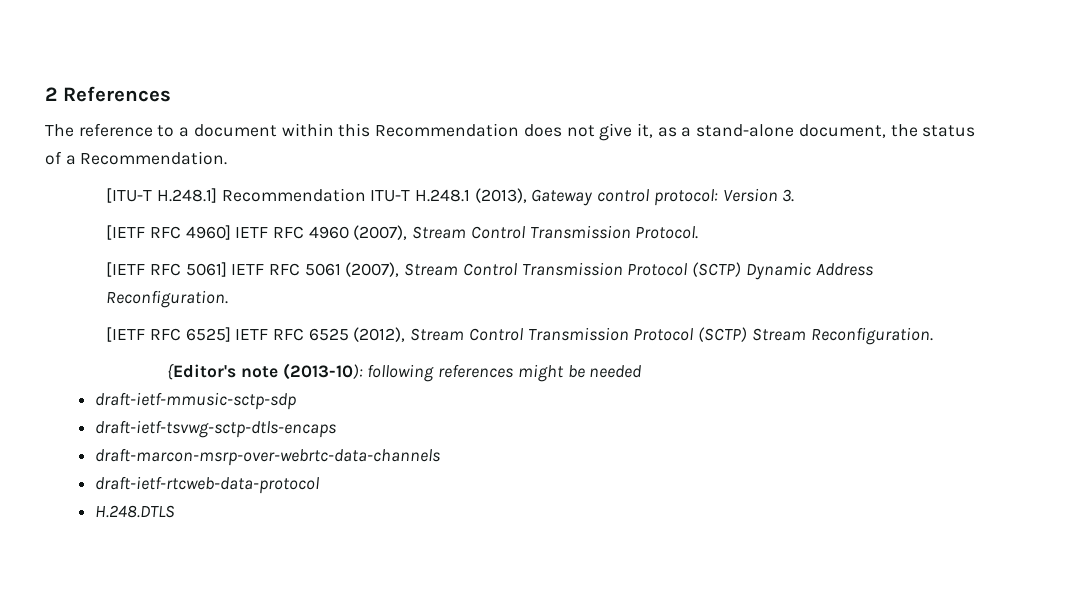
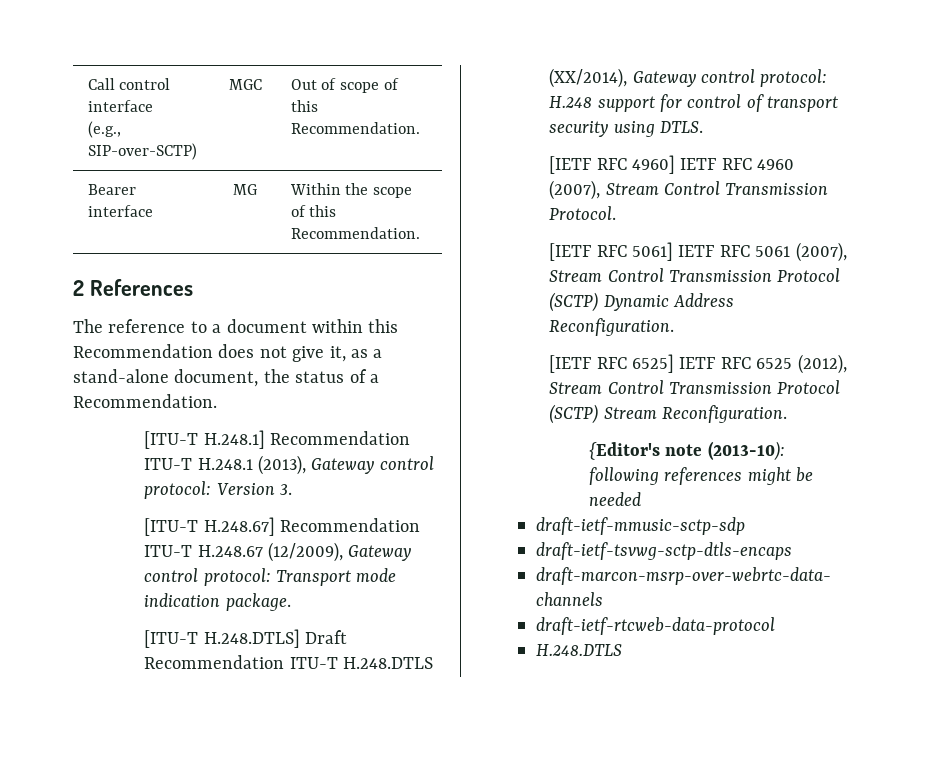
+ Call control interface
+ (e.g., SIP-over-SCTP) | MGC | Out of scope of this Recommendation.
+ Bearer interface | MG | Within the scope of this Recommendation.
+ [ITU-T H.248.67] Recommendation ITU-T H.248.67 (12/2009), Gateway control protocol: Transport mode indication package.
+ [ITU-T H.248.DTLS] Draft Recommendation ITU-T H.248.DTLS (XX/2014), Gateway control protocol: H.248 support for control of transport security using DTLS.

